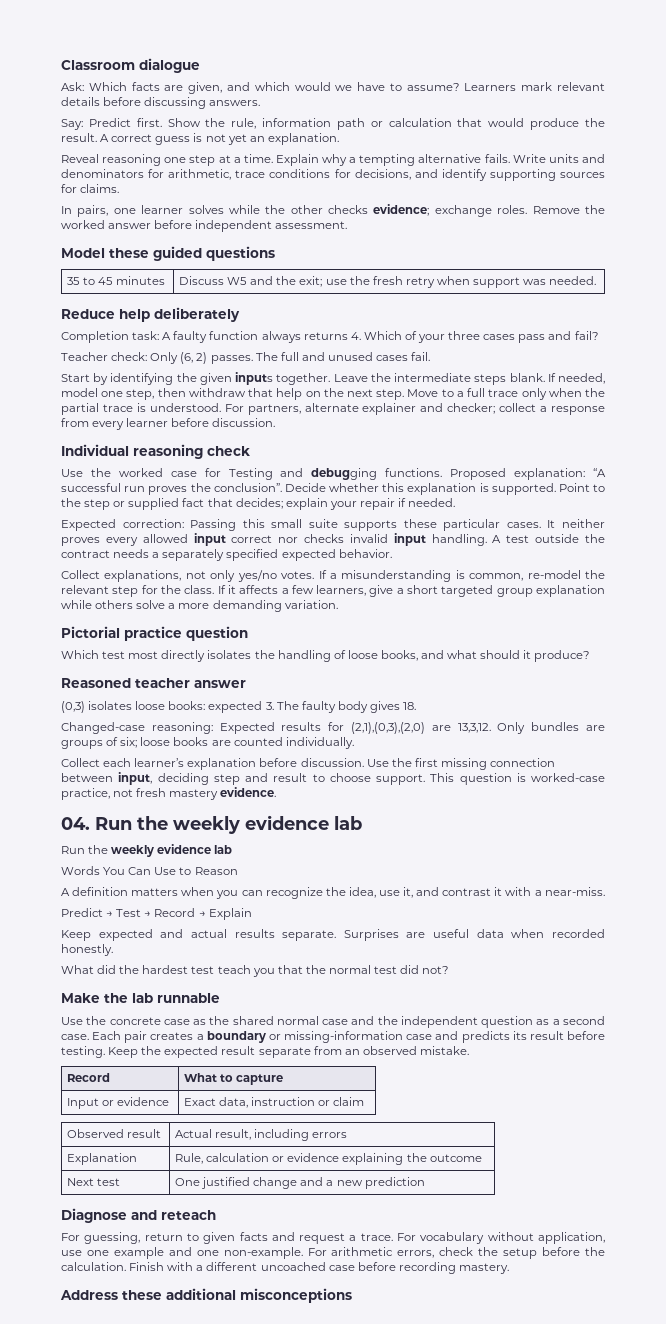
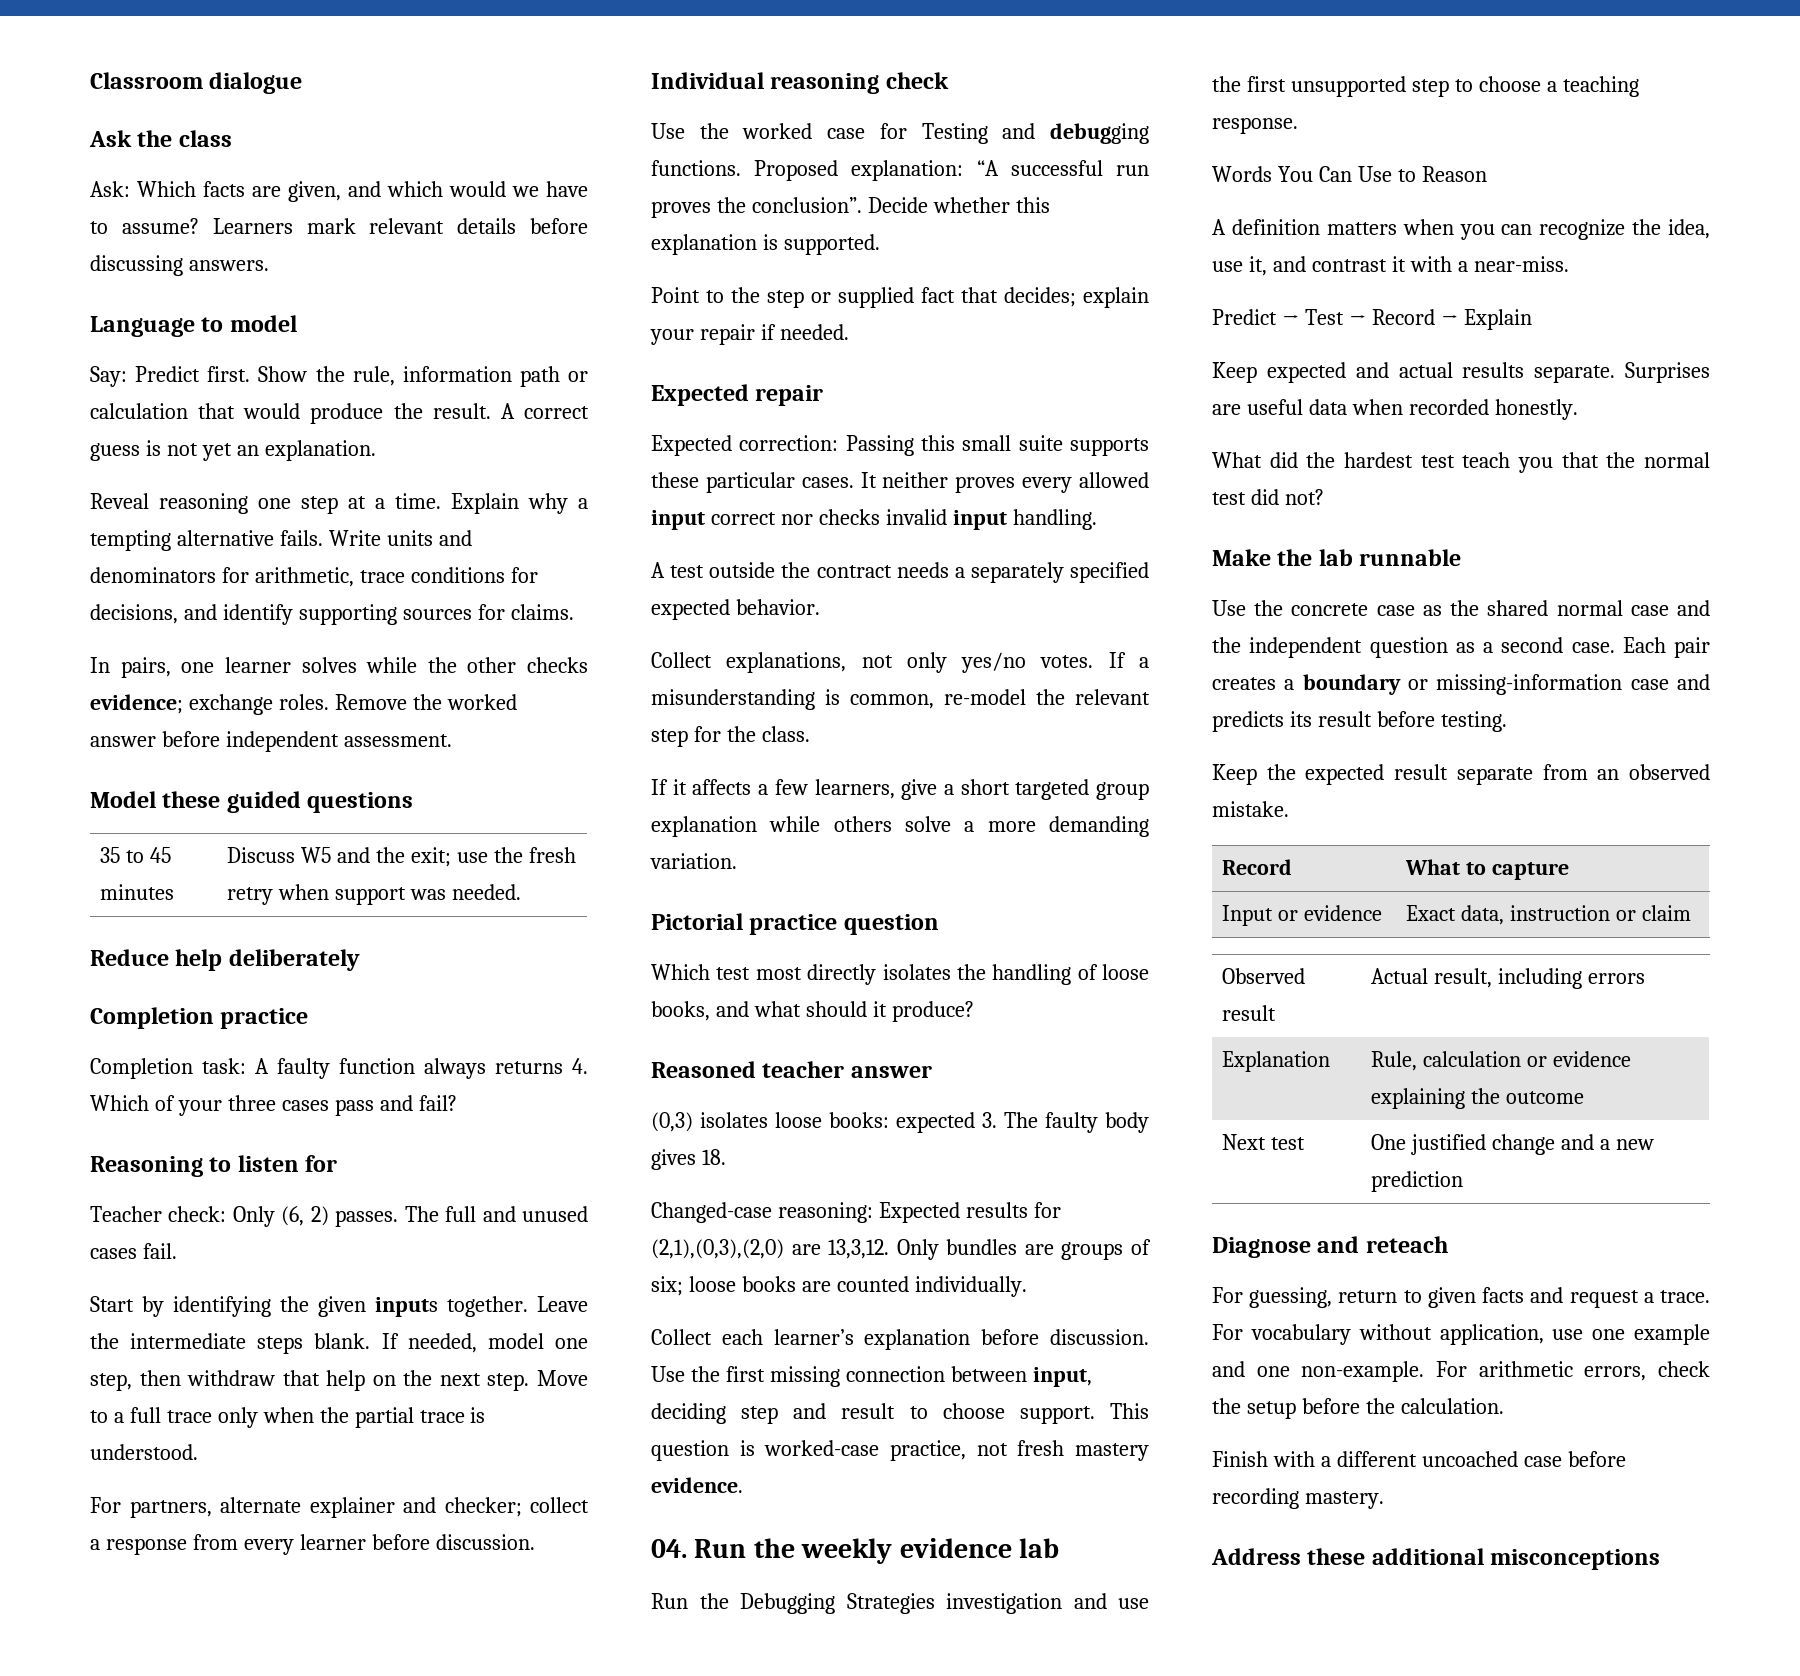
+ Ask the class
+ Language to model
+ Completion practice
+ Reasoning to listen for
- Move to a full trace only when the partial trace is understood. For partners, alternate explainer and checker; collect a response from every learner before discussion.
+ Move to a full trace only when the partial trace is understood.
+ For partners, alternate explainer and checker; collect a response from every learner before discussion.
- Decide whether this explanation is supported. Point to the step or supplied fact that decides; explain your repair if needed.
+ Decide whether this explanation is supported.
+ Point to the step or supplied fact that decides; explain your repair if needed.
+ Expected repair
- It neither proves every allowed input correct nor checks invalid input handling. A test outside the contract needs a separately specified expected behavior.
+ It neither proves every allowed input correct nor checks invalid input handling.
+ A test outside the contract needs a separately specified expected behavior.
- If a misunderstanding is common, re-model the relevant step for the class. If it affects a few learners, give a short targeted group explanation while others solve a more demanding variation.
+ If a misunderstanding is common, re-model the relevant step for the class.
+ If it affects a few learners, give a short targeted group explanation while others solve a more demanding variation.
  04. Run the weekly evidence lab
- Run the weekly evidence lab
+ Run the Debugging Strategies investigation and use the first unsupported step to choose a teaching response.
- Each pair creates a boundary or missing-information case and predicts its result before testing. Keep the expected result separate from an observed mistake.
+ Each pair creates a boundary or missing-information case and predicts its result before testing.
+ Keep the expected result separate from an observed mistake.
- For arithmetic errors, check the setup before the calculation. Finish with a different uncoached case before recording mastery.
+ For arithmetic errors, check the setup before the calculation.
+ Finish with a different uncoached case before recording mastery.

